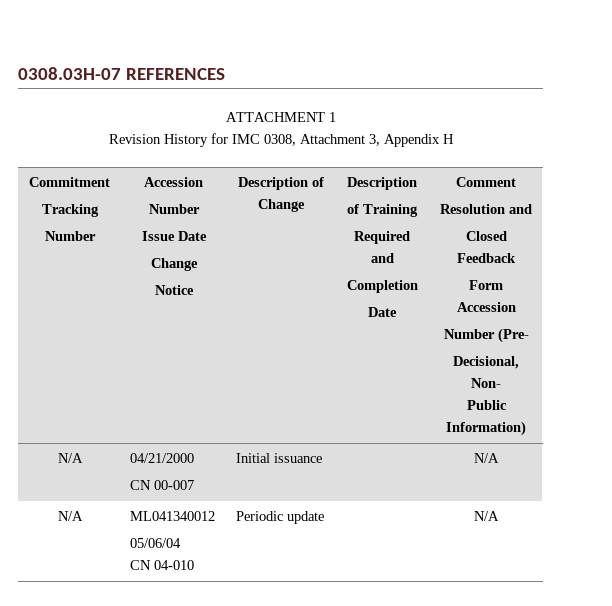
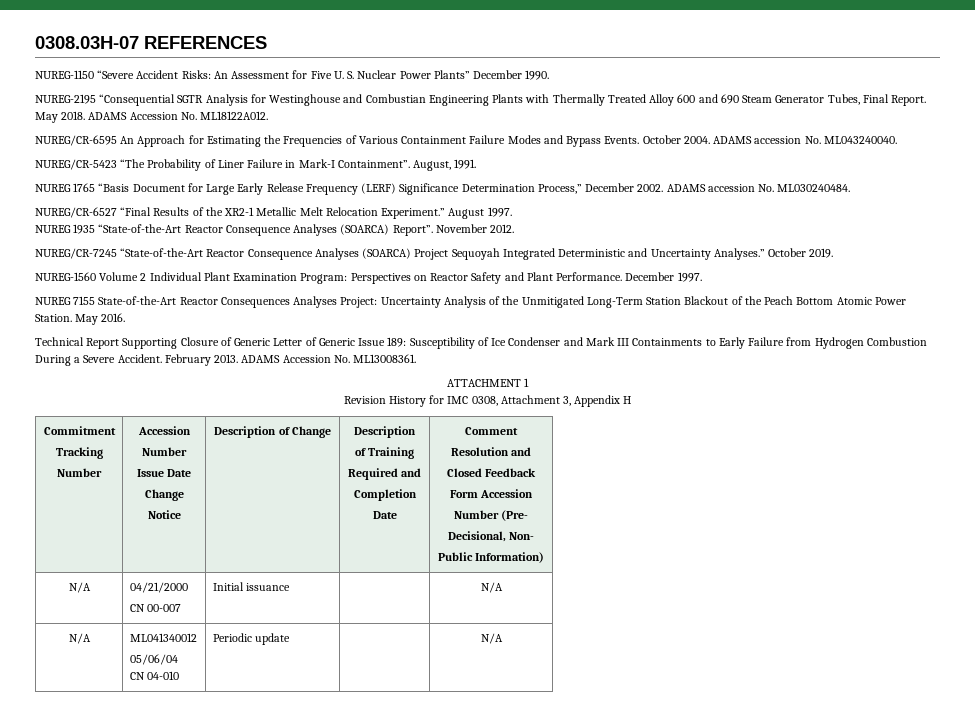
+ NUREG-1150 “Severe Accident Risks: An Assessment for Five U. S. Nuclear Power Plants” December 1990.
+ NUREG-2195 “Consequential SGTR Analysis for Westinghouse and Combustian Engineering Plants with Thermally Treated Alloy 600 and 690 Steam Generator Tubes, Final Report. May 2018. ADAMS Accession No. ML18122A012.
+ NUREG/CR-6595 An Approach for Estimating the Frequencies of Various Containment Failure Modes and Bypass Events. October 2004. ADAMS accession No. ML043240040.
+ NUREG/CR-5423 “The Probability of Liner Failure in Mark-I Containment”. August, 1991.
+ NUREG 1765 “Basis Document for Large Early Release Frequency (LERF) Significance Determination Process,” December 2002. ADAMS accession No. ML030240484.
+ NUREG/CR-6527 “Final Results of the XR2-1 Metallic Melt Relocation Experiment.” August 1997.
+ NUREG 1935 “State-of-the-Art Reactor Consequence Analyses (SOARCA) Report”. November 2012.
+ NUREG/CR-7245 “State-of-the-Art Reactor Consequence Analyses (SOARCA) Project Sequoyah Integrated Deterministic and Uncertainty Analyses.” October 2019.
+ NUREG-1560 Volume 2 Individual Plant Examination Program: Perspectives on Reactor Safety and Plant Performance. December 1997.
+ NUREG 7155 State-of-the-Art Reactor Consequences Analyses Project: Uncertainty Analysis of the Unmitigated Long-Term Station Blackout of the Peach Bottom Atomic Power Station. May 2016.
+ Technical Report Supporting Closure of Generic Letter of Generic Issue 189: Susceptibility of Ice Condenser and Mark III Containments to Early Failure from Hydrogen Combustion During a Severe Accident. February 2013. ADAMS Accession No. ML13008361.

